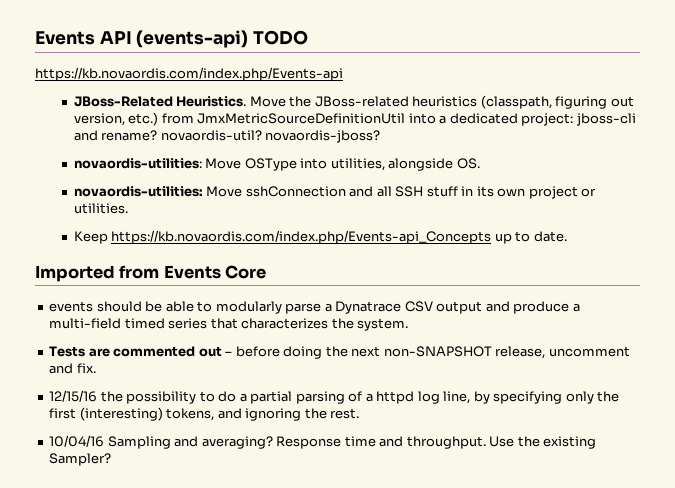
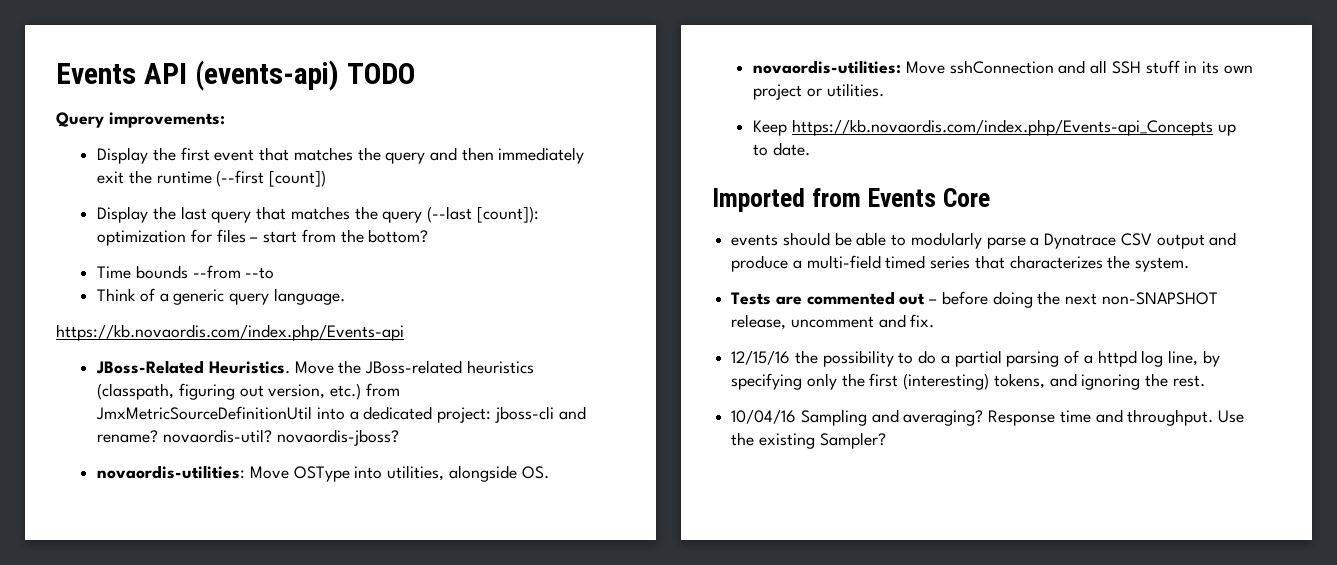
+ Query improvements:
+ Display the first event that matches the query and then immediately exit the runtime (--first [count])
+ Display the last query that matches the query (--last [count]): optimization for files – start from the bottom?
+ Time bounds --from --to
+ Think of a generic query language.

